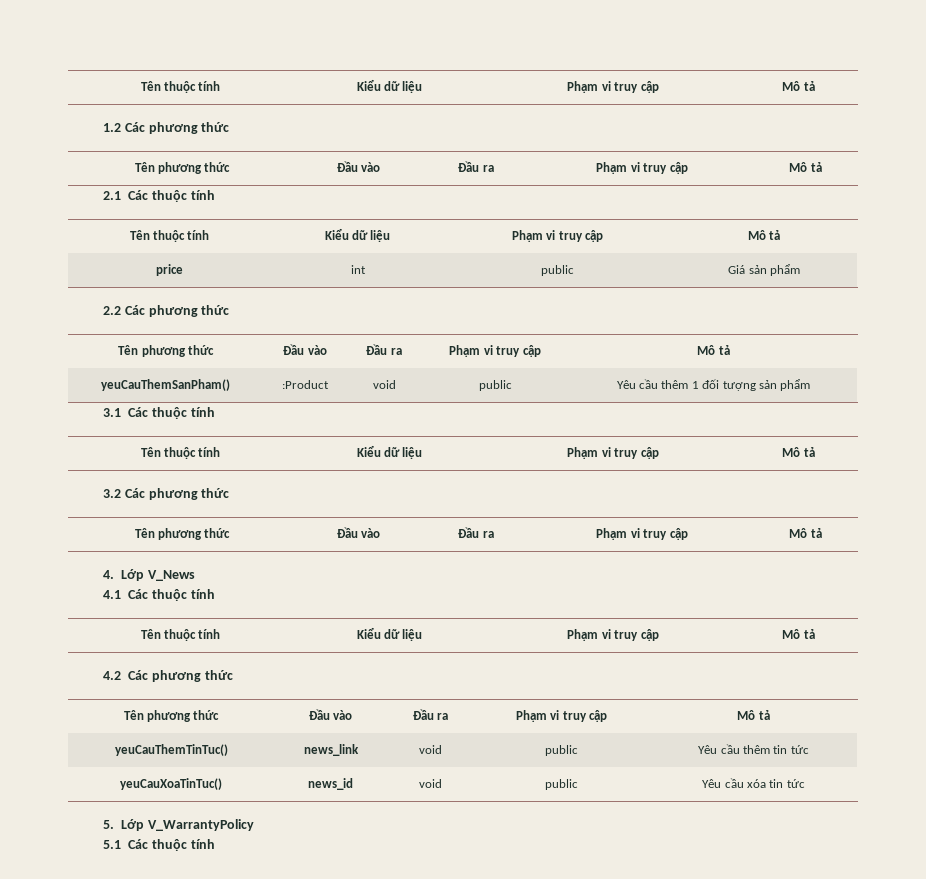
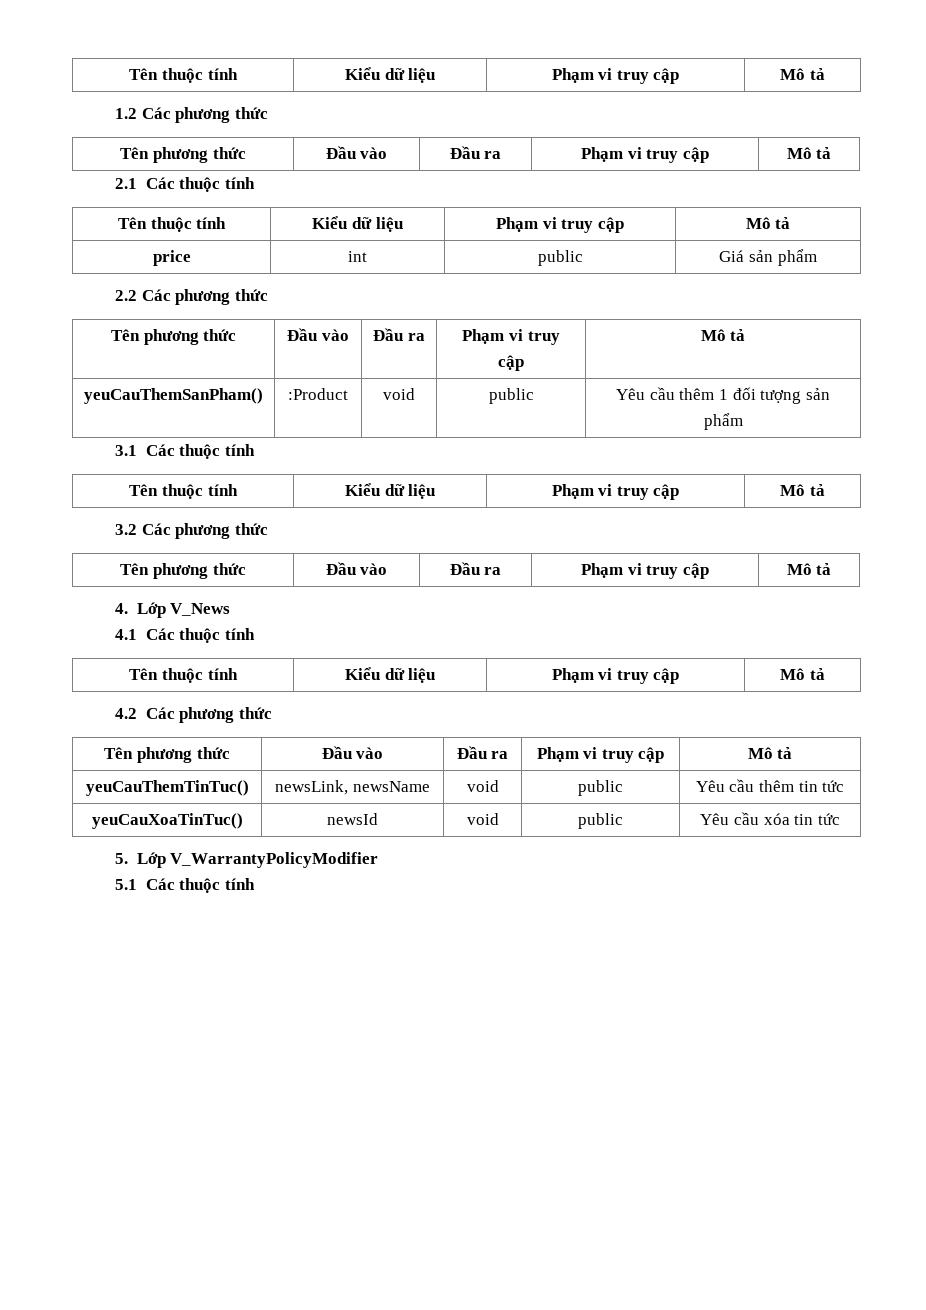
- yeuCauThemTinTuc() | news_link | void | public | Yêu cầu thêm tin tức
+ yeuCauThemTinTuc() | newsLink, newsName | void | public | Yêu cầu thêm tin tức
- yeuCauXoaTinTuc() | news_id | void | public | Yêu cầu xóa tin tức
+ yeuCauXoaTinTuc() | newsId | void | public | Yêu cầu xóa tin tức
- 5. Lớp V_WarrantyPolicy
+ 5. Lớp V_WarrantyPolicyModifier

